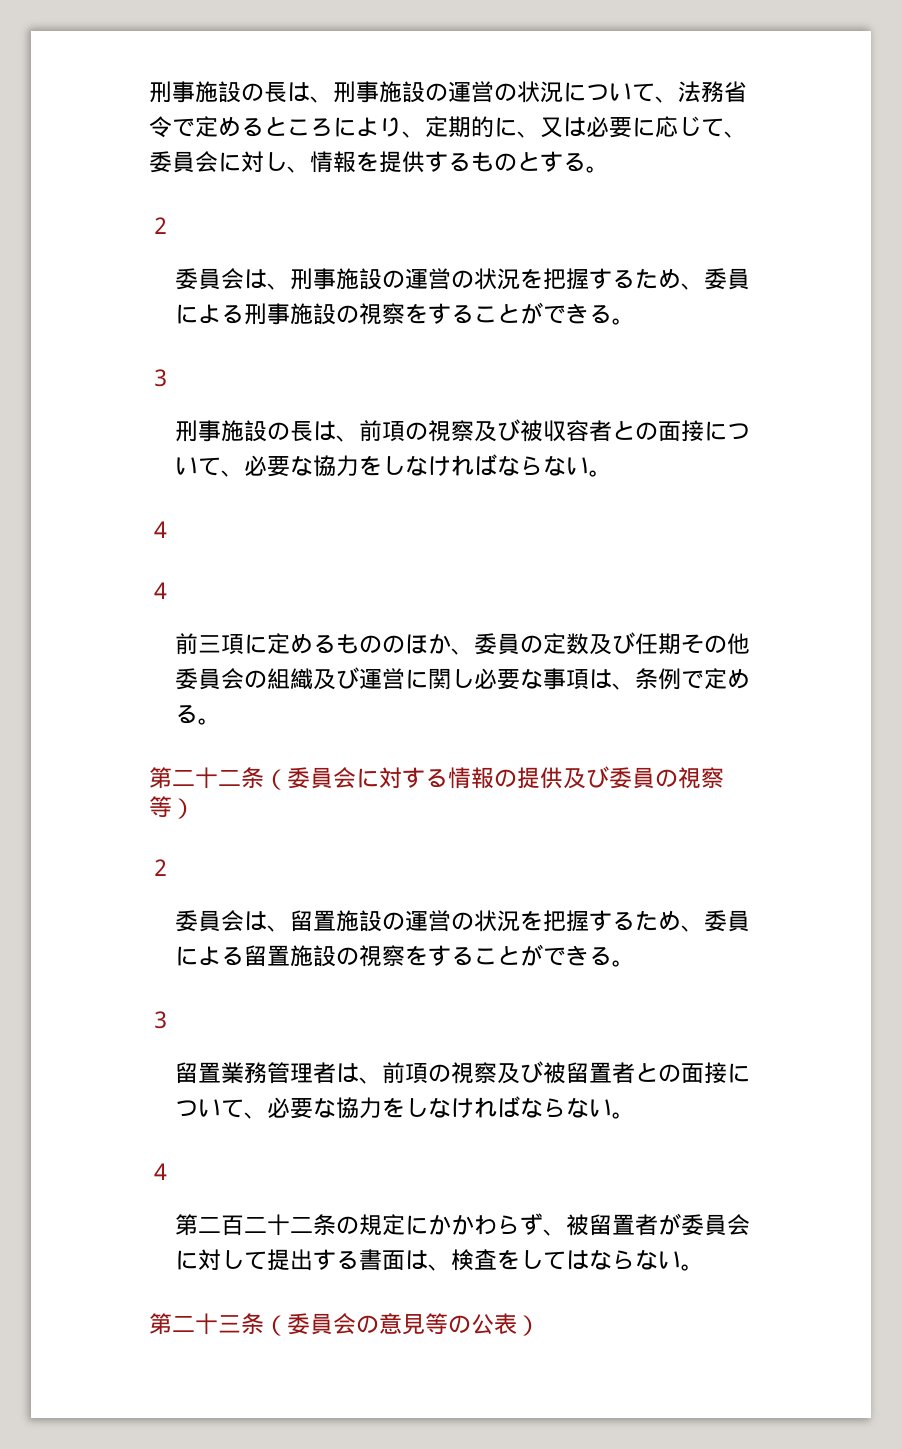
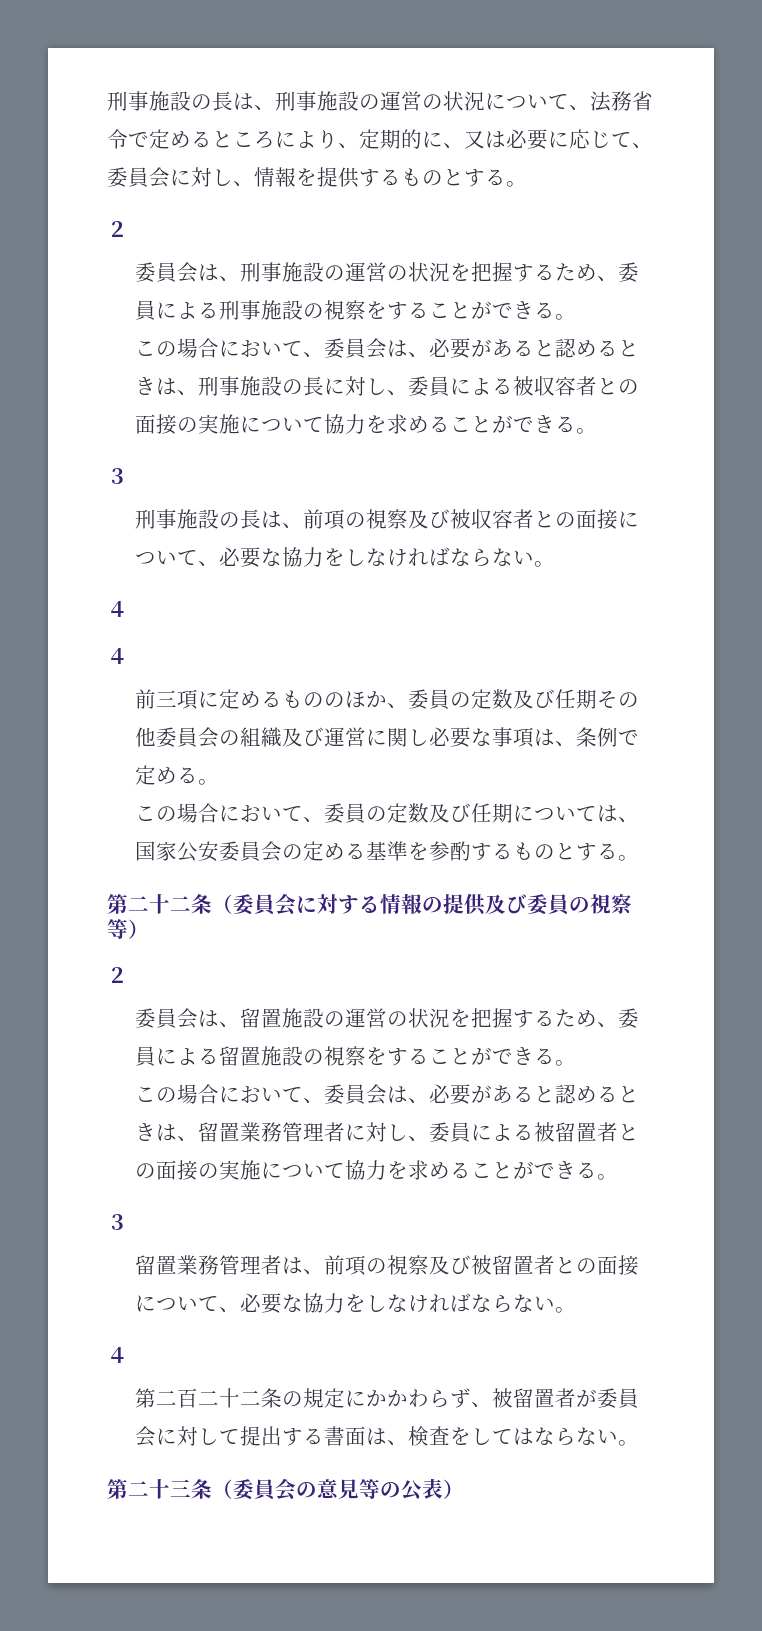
+ この場合において、委員会は、必要があると認めるときは、刑事施設の長に対し、委員による被収容者との面接の実施について協力を求めることができる。
+ この場合において、委員の定数及び任期については、国家公安委員会の定める基準を参酌するものとする。
+ この場合において、委員会は、必要があると認めるときは、留置業務管理者に対し、委員による被留置者との面接の実施について協力を求めることができる。

